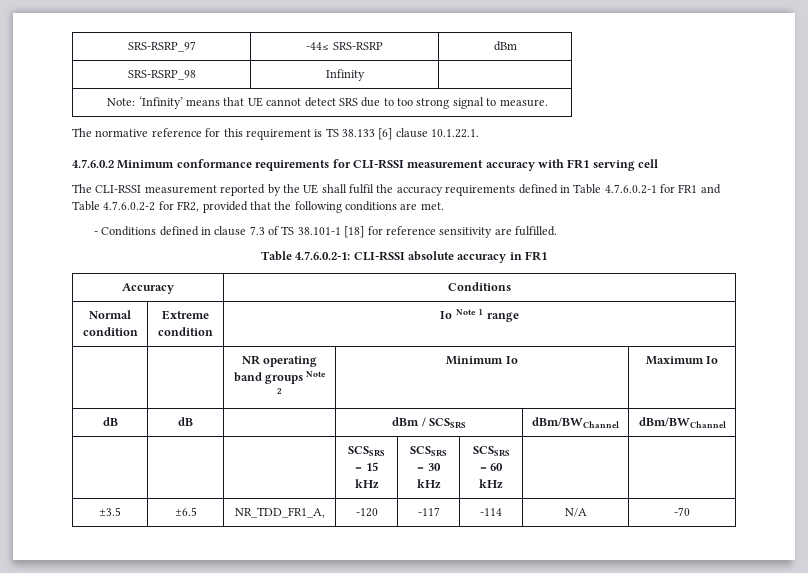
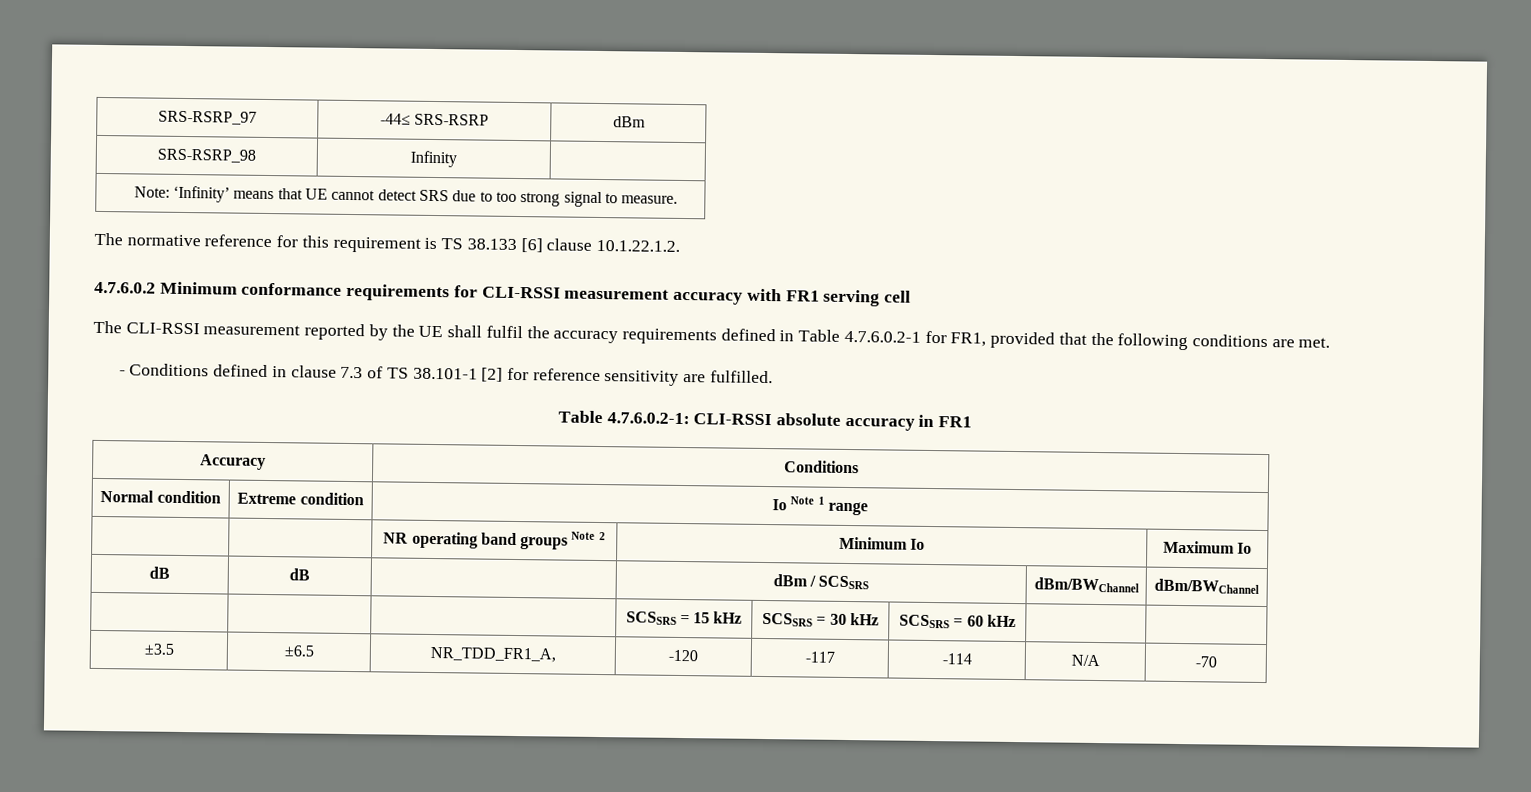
- The normative reference for this requirement is TS 38.133 [6] clause 10.1.22.1.
+ The normative reference for this requirement is TS 38.133 [6] clause 10.1.22.1.2.
- The CLI-RSSI measurement reported by the UE shall fulfil the accuracy requirements defined in Table 4.7.6.0.2-1 for FR1 and Table 4.7.6.0.2-2 for FR2, provided that the following conditions are met.
+ The CLI-RSSI measurement reported by the UE shall fulfil the accuracy requirements defined in Table 4.7.6.0.2-1 for FR1, provided that the following conditions are met.
- - Conditions defined in clause 7.3 of TS 38.101-1 [18] for reference sensitivity are fulfilled.
+ - Conditions defined in clause 7.3 of TS 38.101-1 [2] for reference sensitivity are fulfilled.

